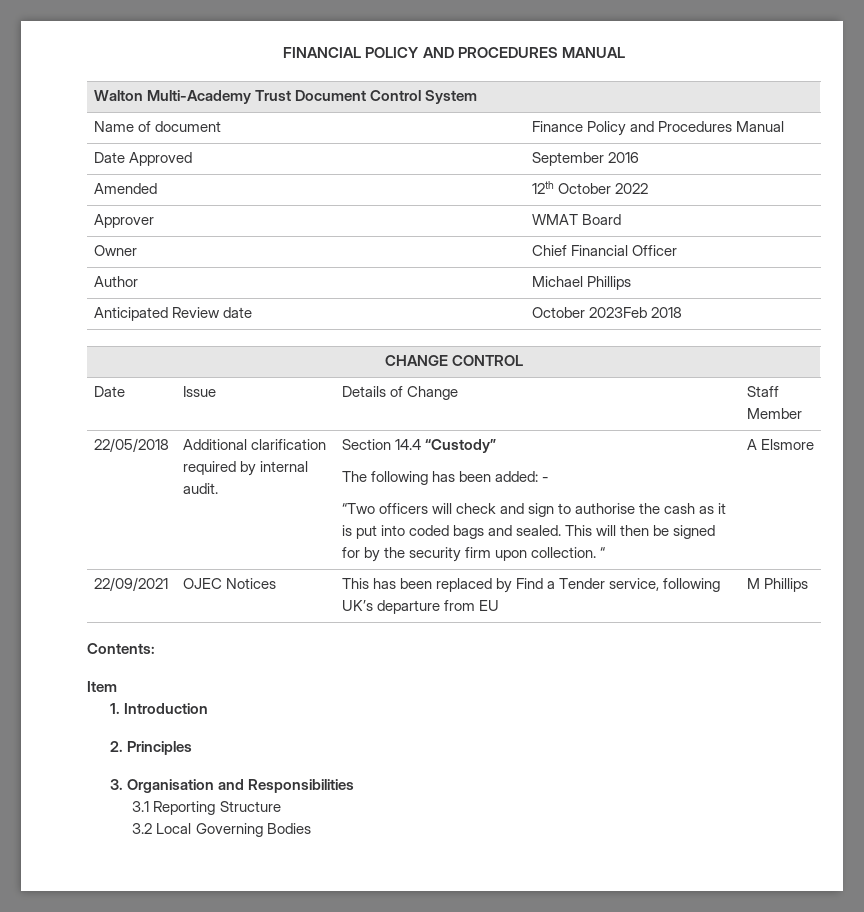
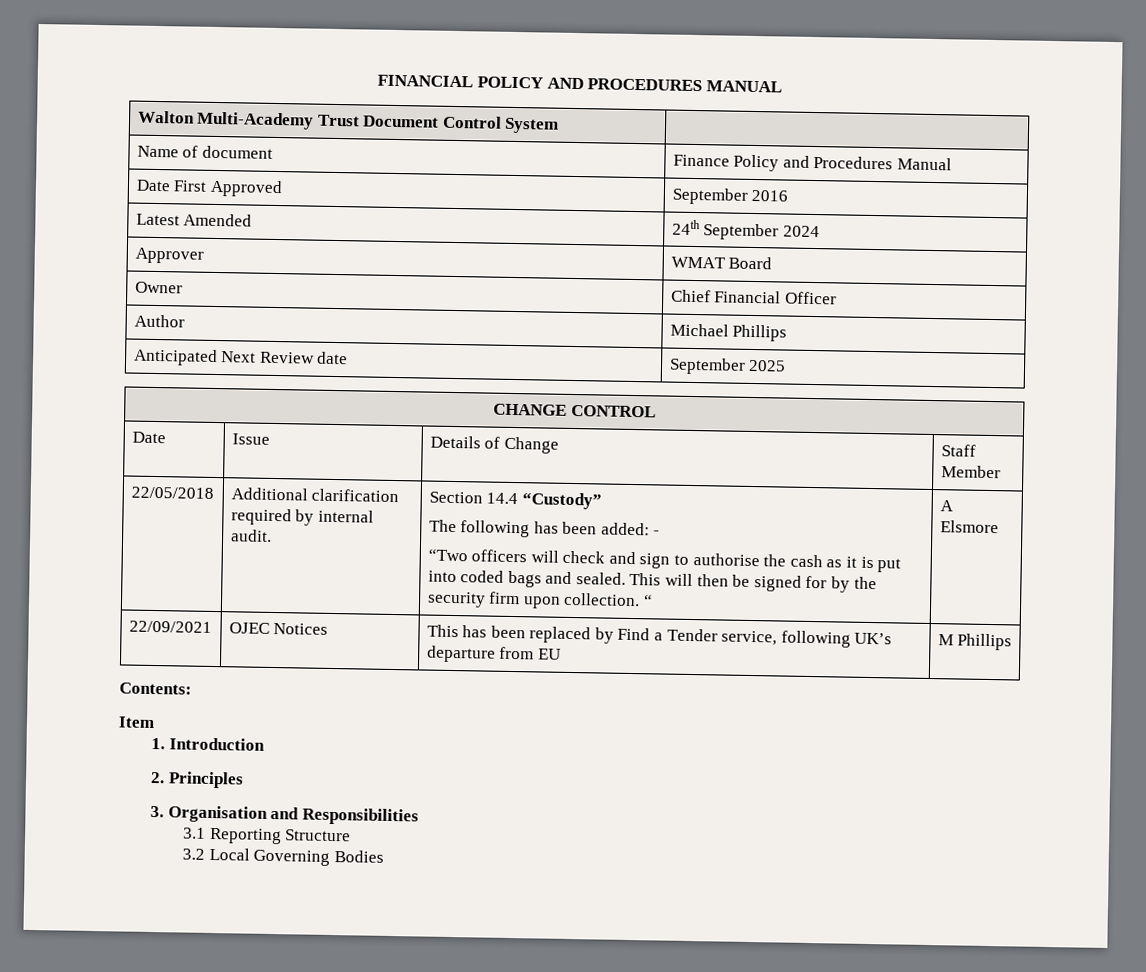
- Date Approved | September 2016
+ Date First Approved | September 2016
- Amended | 12th October 2022
+ Latest Amended | 24th September 2024
- Anticipated Review date | October 2023Feb 2018
+ Anticipated Next Review date | September 2025

